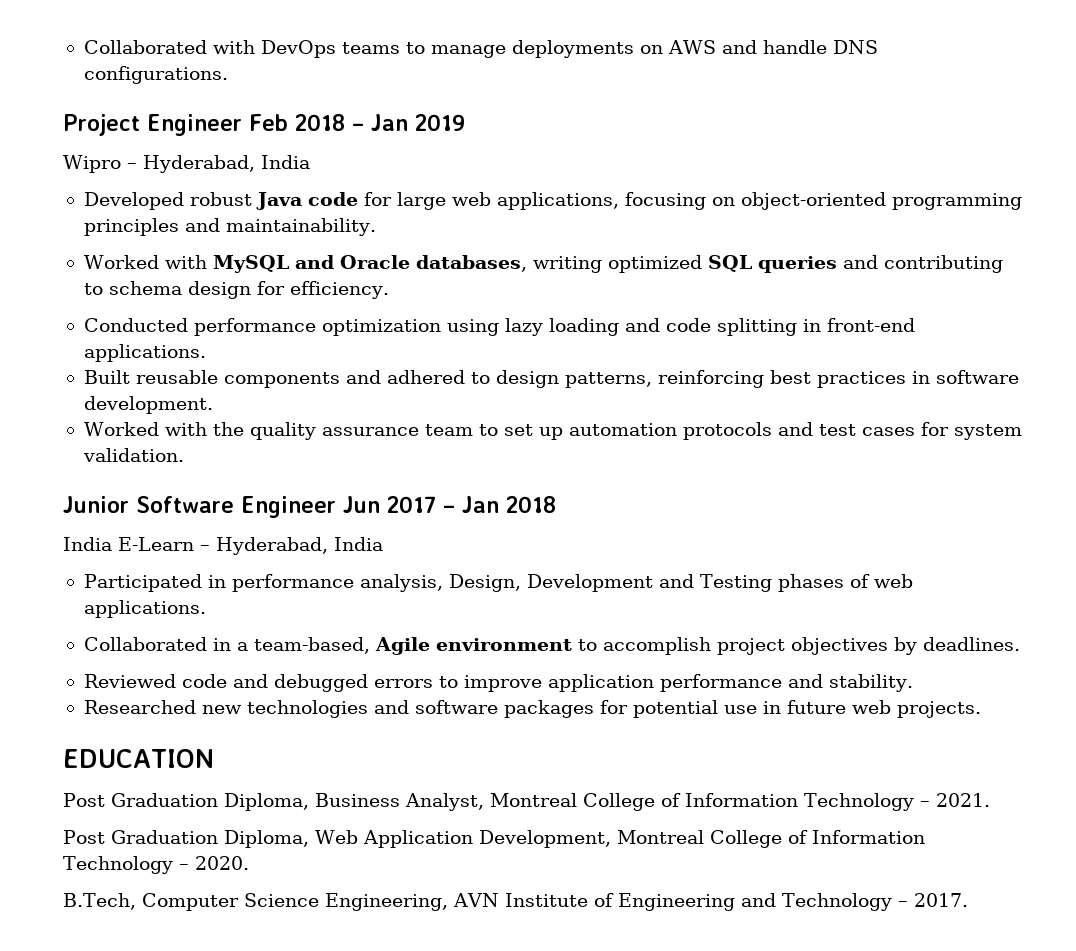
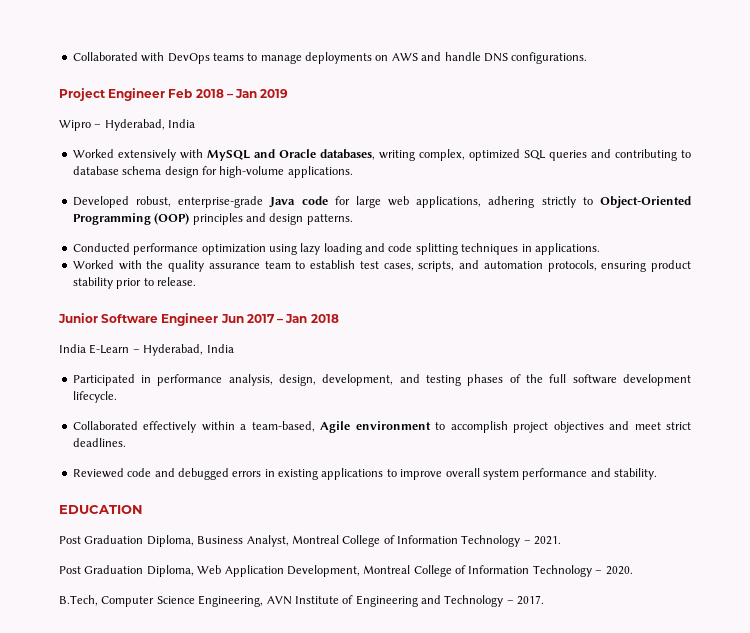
+ Worked extensively with MySQL and Oracle databases, writing complex, optimized SQL queries and contributing to database schema design for high-volume applications.
- Developed robust Java code for large web applications, focusing on object-oriented programming principles and maintainability.
- Worked with MySQL and Oracle databases, writing optimized SQL queries and contributing to schema design for efficiency.
+ Developed robust, enterprise-grade Java code for large web applications, adhering strictly to Object-Oriented Programming (OOP) principles and design patterns.
- Conducted performance optimization using lazy loading and code splitting in front-end applications.
- Built reusable components and adhered to design patterns, reinforcing best practices in software development.
+ Conducted performance optimization using lazy loading and code splitting techniques in applications.
- Worked with the quality assurance team to set up automation protocols and test cases for system validation.
+ Worked with the quality assurance team to establish test cases, scripts, and automation protocols, ensuring product stability prior to release.
- Participated in performance analysis, Design, Development and Testing phases of web applications.
- Collaborated in a team-based, Agile environment to accomplish project objectives by deadlines.
+ Participated in performance analysis, design, development, and testing phases of the full software development lifecycle.
+ Collaborated effectively within a team-based, Agile environment to accomplish project objectives and meet strict deadlines.
- Reviewed code and debugged errors to improve application performance and stability.
- Researched new technologies and software packages for potential use in future web projects.
+ Reviewed code and debugged errors in existing applications to improve overall system performance and stability.

